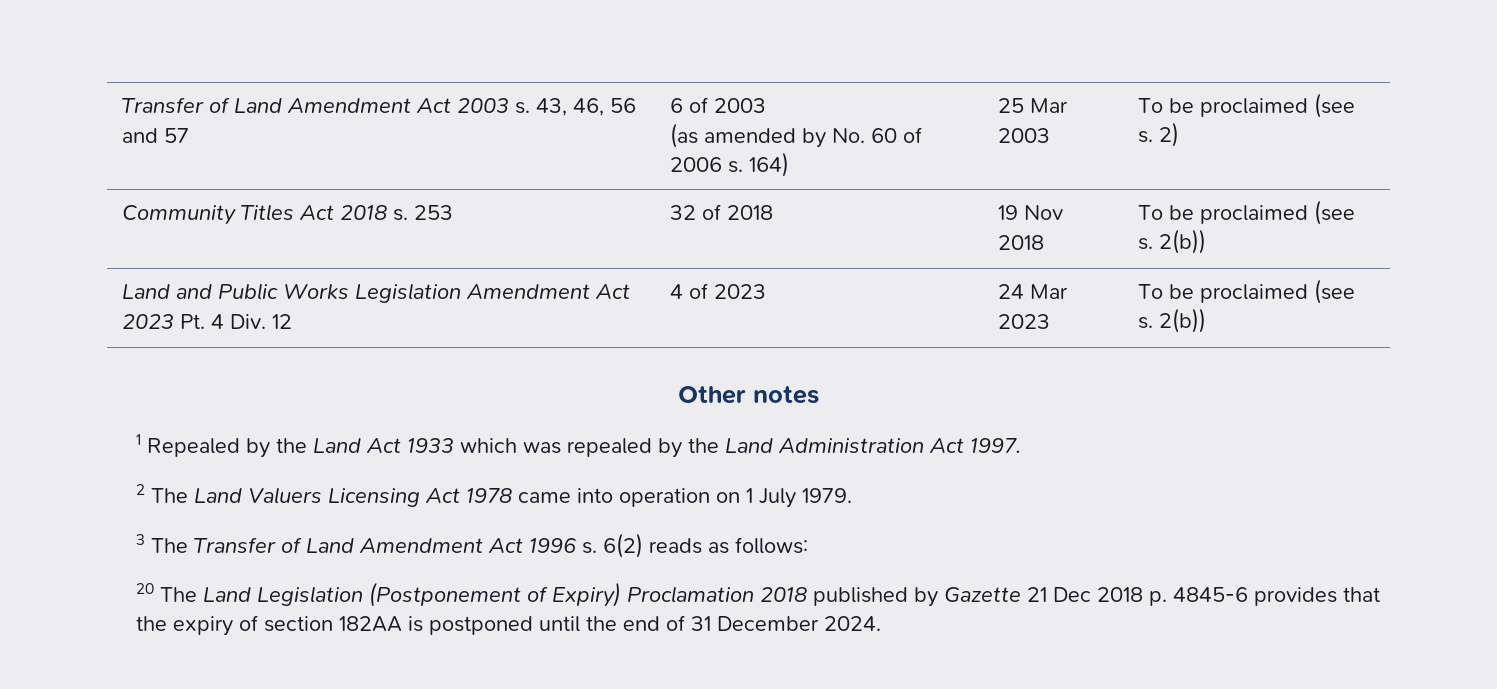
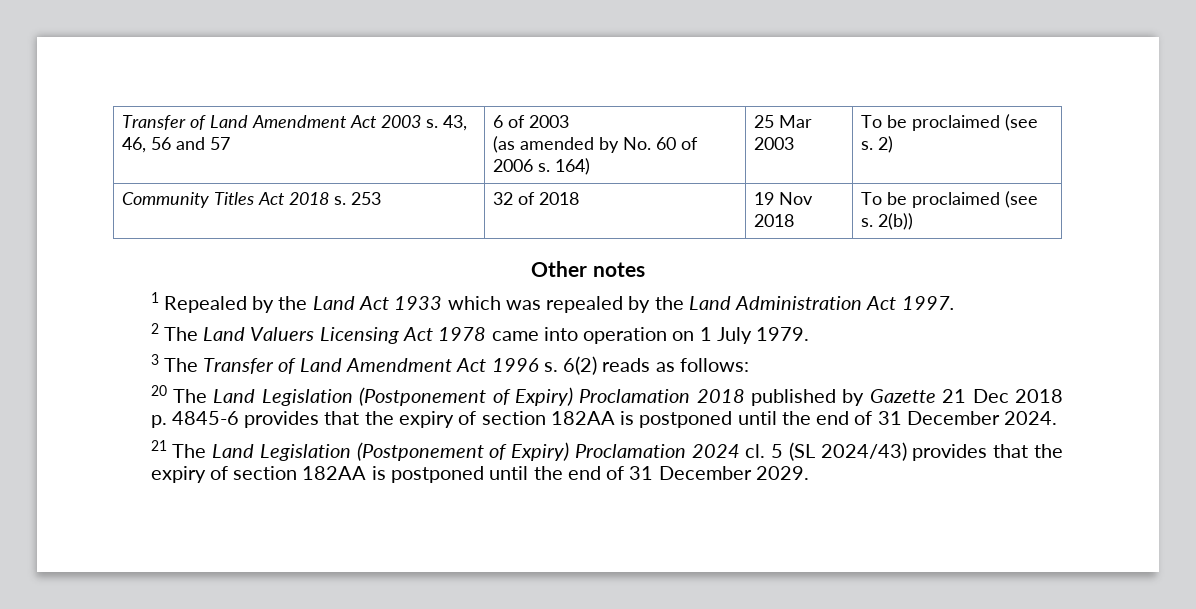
- Land and Public Works Legislation Amendment Act 2023 Pt. 4 Div. 12 | 4 of 2023 | 24 Mar 2023 | To be proclaimed (see s. 2(b))
+ 21 The Land Legislation (Postponement of Expiry) Proclamation 2024 cl. 5 (SL 2024/43) provides that the expiry of section 182AA is postponed until the end of 31 December 2029.

